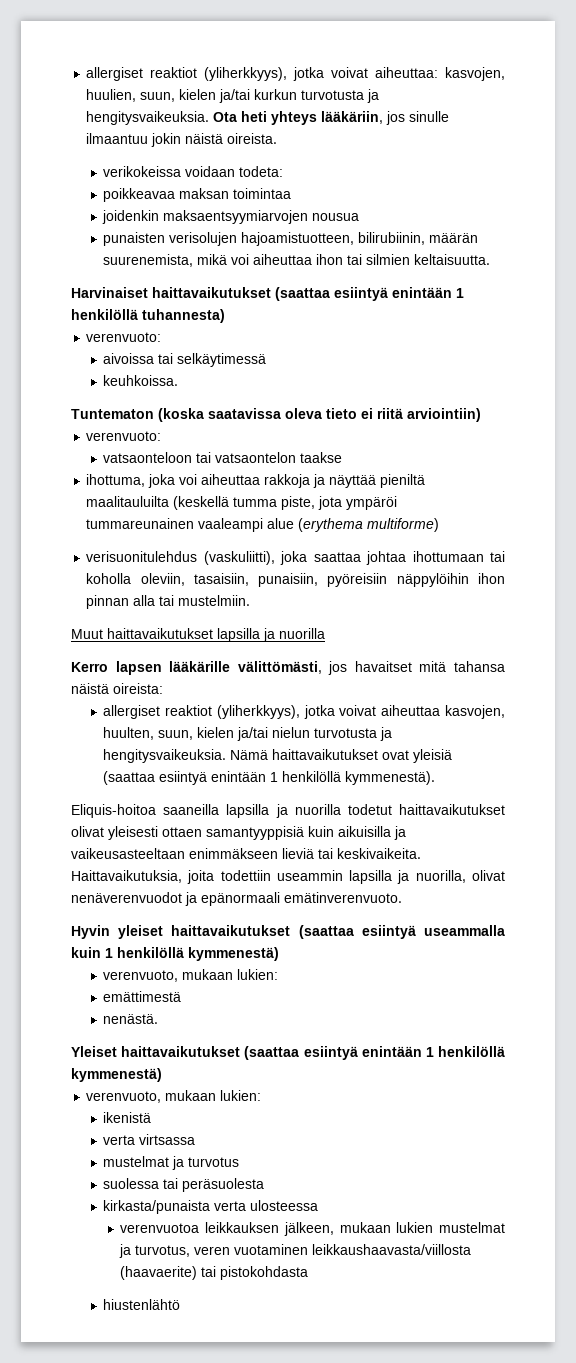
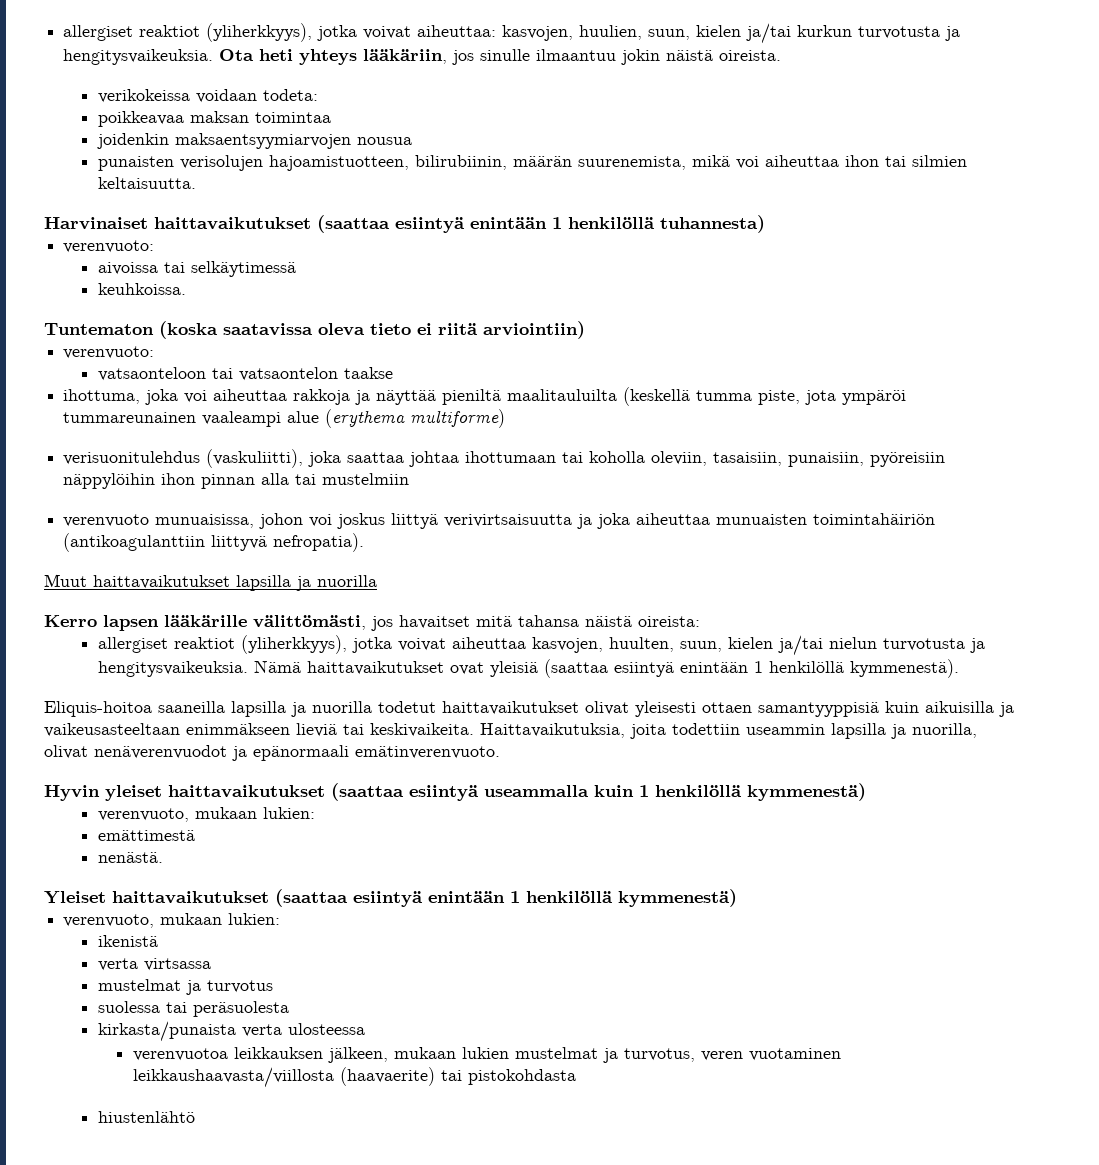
- verisuonitulehdus (vaskuliitti), joka saattaa johtaa ihottumaan tai koholla oleviin, tasaisiin, punaisiin, pyöreisiin näppylöihin ihon pinnan alla tai mustelmiin.
+ verisuonitulehdus (vaskuliitti), joka saattaa johtaa ihottumaan tai koholla oleviin, tasaisiin, punaisiin, pyöreisiin näppylöihin ihon pinnan alla tai mustelmiin
+ verenvuoto munuaisissa, johon voi joskus liittyä verivirtsaisuutta ja joka aiheuttaa munuaisten toimintahäiriön (antikoagulanttiin liittyvä nefropatia).

